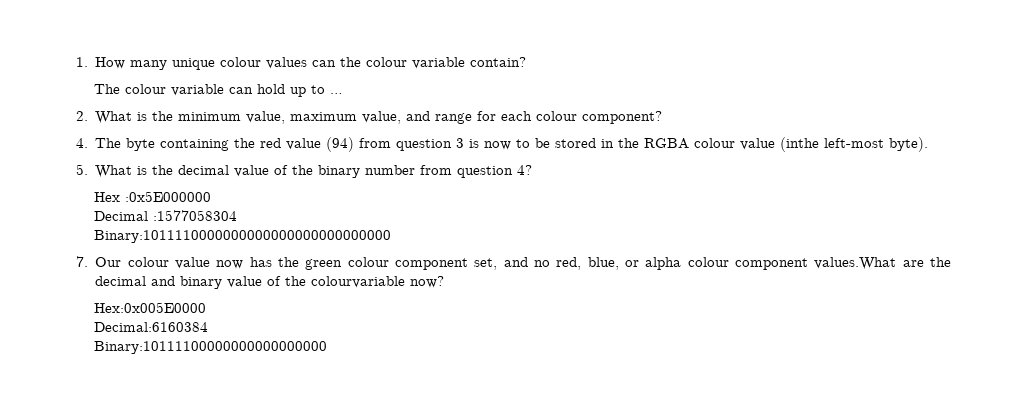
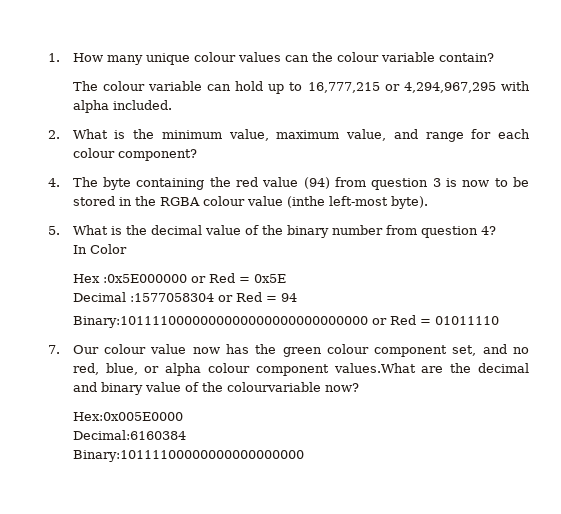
- The colour variable can hold up to …
+ The colour variable can hold up to 16,777,215 or 4,294,967,295 with alpha included.
+ In Color
- Hex :0x5E000000
- Decimal :1577058304
- Binary:1011110000000000000000000000000
+ Hex :0x5E000000 or Red = 0x5E
+ Decimal :1577058304 or Red = 94
+ Binary:1011110000000000000000000000000 or Red = 01011110

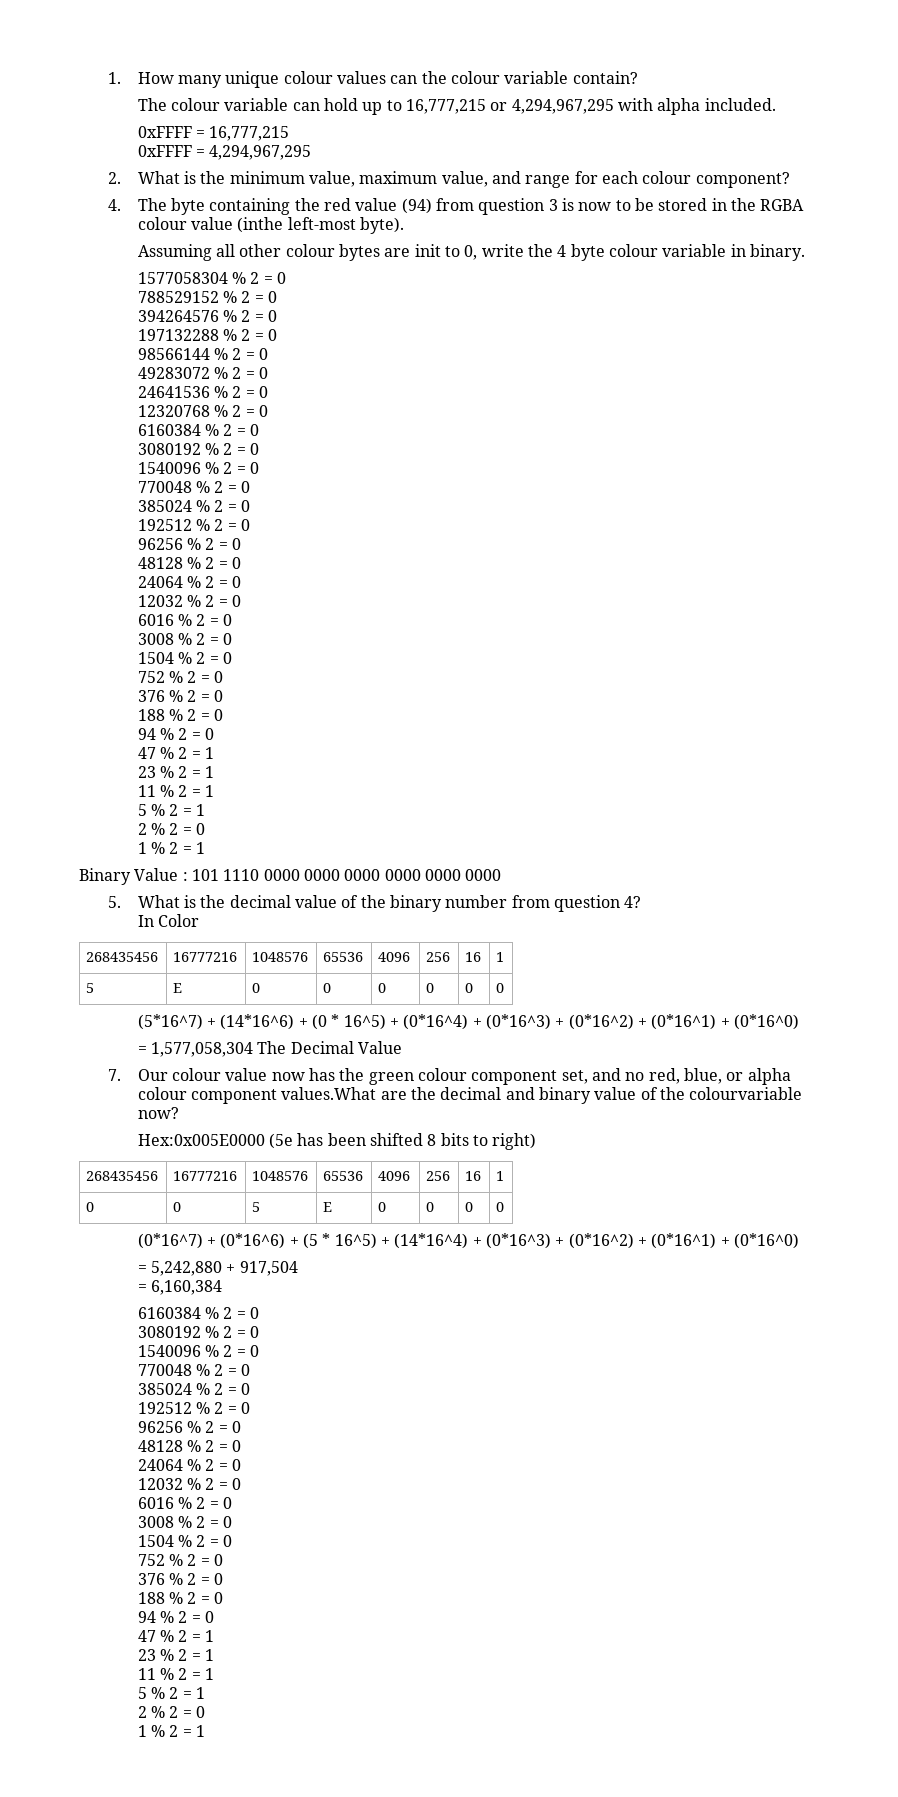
+ 0xFFFF = 16,777,215
+ 0xFFFF = 4,294,967,295
+ Assuming all other colour bytes are init to 0, write the 4 byte colour variable in binary.
+ 1577058304 % 2 = 0
+ 788529152 % 2 = 0
+ 394264576 % 2 = 0
+ 197132288 % 2 = 0
+ 98566144 % 2 = 0
+ 49283072 % 2 = 0
+ 24641536 % 2 = 0
+ 12320768 % 2 = 0
+ 6160384 % 2 = 0
+ 3080192 % 2 = 0
+ 1540096 % 2 = 0
+ 770048 % 2 = 0
+ 385024 % 2 = 0
+ 192512 % 2 = 0
+ 96256 % 2 = 0
+ 48128 % 2 = 0
+ 24064 % 2 = 0
+ 12032 % 2 = 0
+ 6016 % 2 = 0
+ 3008 % 2 = 0
+ 1504 % 2 = 0
+ 752 % 2 = 0
+ 376 % 2 = 0
+ 188 % 2 = 0
+ 94 % 2 = 0
+ 47 % 2 = 1
+ 23 % 2 = 1
+ 11 % 2 = 1
+ 5 % 2 = 1
+ 2 % 2 = 0
+ 1 % 2 = 1
+ Binary Value : 101 1110 0000 0000 0000 0000 0000 0000
  In Color
- Hex :0x5E000000 or Red = 0x5E
- Decimal :1577058304 or Red = 94
- Binary:1011110000000000000000000000000 or Red = 01011110
+ 268435456 | 16777216 | 1048576 | 65536 | 4096 | 256 | 16 | 1
+ 5 | E | 0 | 0 | 0 | 0 | 0 | 0
+ (5*16^7) + (14*16^6) + (0 * 16^5) + (0*16^4) + (0*16^3) + (0*16^2) + (0*16^1) + (0*16^0)
+ = 1,577,058,304 The Decimal Value
- Hex:0x005E0000
- Decimal:6160384
- Binary:10111100000000000000000
+ Hex:0x005E0000 (5e has been shifted 8 bits to right)
+ 268435456 | 16777216 | 1048576 | 65536 | 4096 | 256 | 16 | 1
+ 0 | 0 | 5 | E | 0 | 0 | 0 | 0
+ (0*16^7) + (0*16^6) + (5 * 16^5) + (14*16^4) + (0*16^3) + (0*16^2) + (0*16^1) + (0*16^0)
+ = 5,242,880 + 917,504
+ = 6,160,384
+ 6160384 % 2 = 0
+ 3080192 % 2 = 0
+ 1540096 % 2 = 0
+ 770048 % 2 = 0
+ 385024 % 2 = 0
+ 192512 % 2 = 0
+ 96256 % 2 = 0
+ 48128 % 2 = 0
+ 24064 % 2 = 0
+ 12032 % 2 = 0
+ 6016 % 2 = 0
+ 3008 % 2 = 0
+ 1504 % 2 = 0
+ 752 % 2 = 0
+ 376 % 2 = 0
+ 188 % 2 = 0
+ 94 % 2 = 0
+ 47 % 2 = 1
+ 23 % 2 = 1
+ 11 % 2 = 1
+ 5 % 2 = 1
+ 2 % 2 = 0
+ 1 % 2 = 1

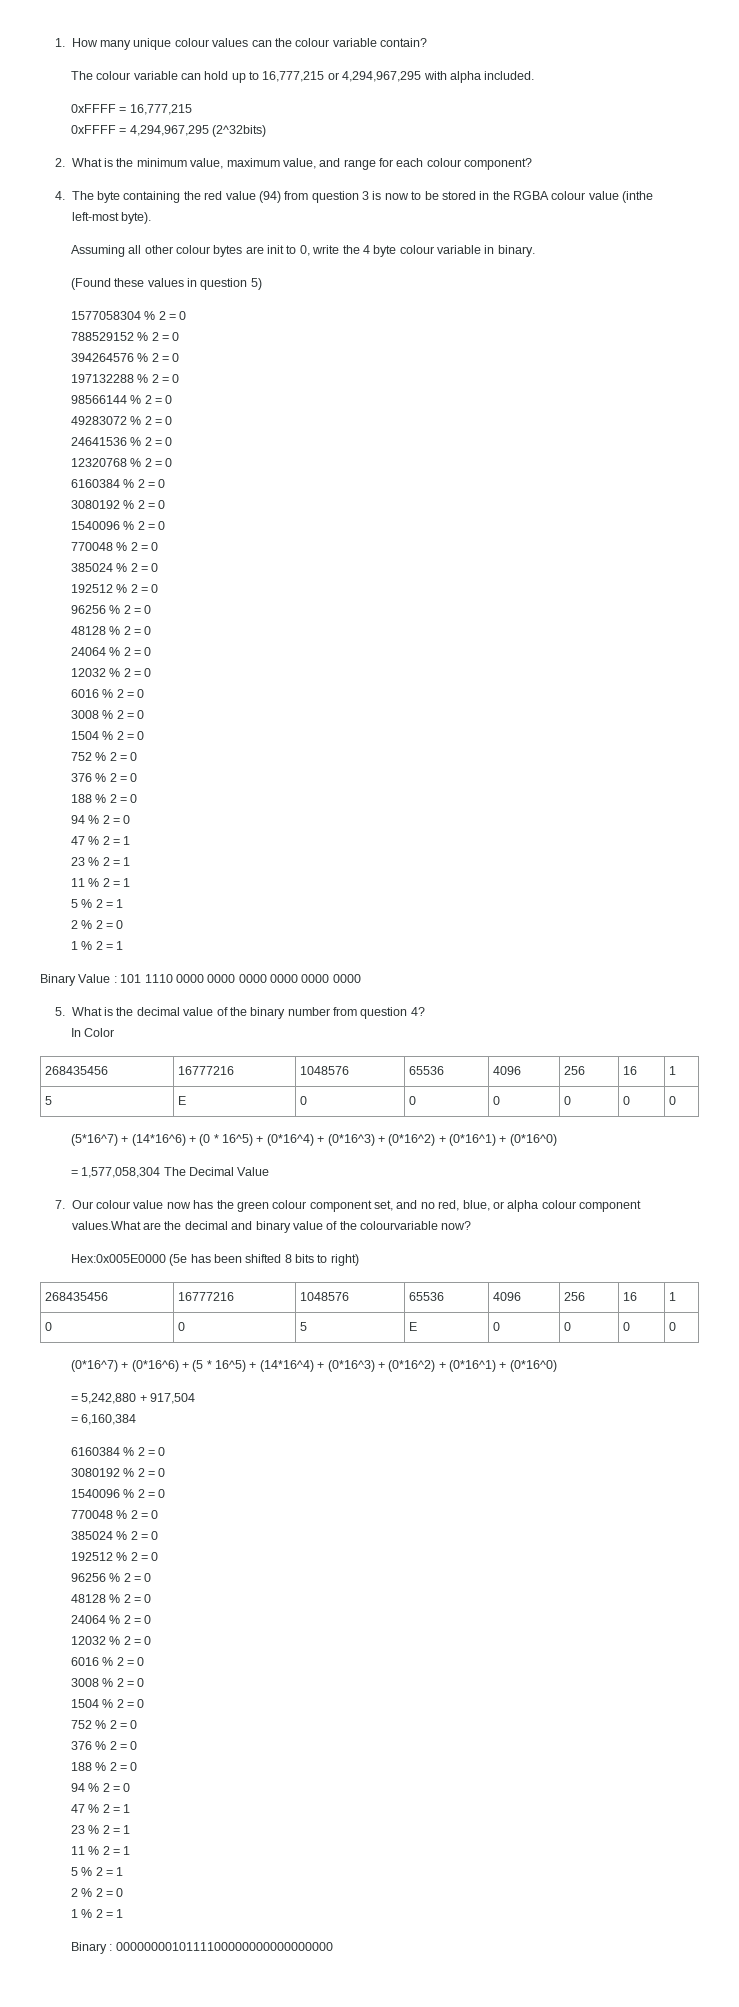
- 0xFFFF = 4,294,967,295
+ 0xFFFF = 4,294,967,295 (2^32bits)
+ (Found these values in question 5)
+ Binary : 0000000010111100000000000000000

